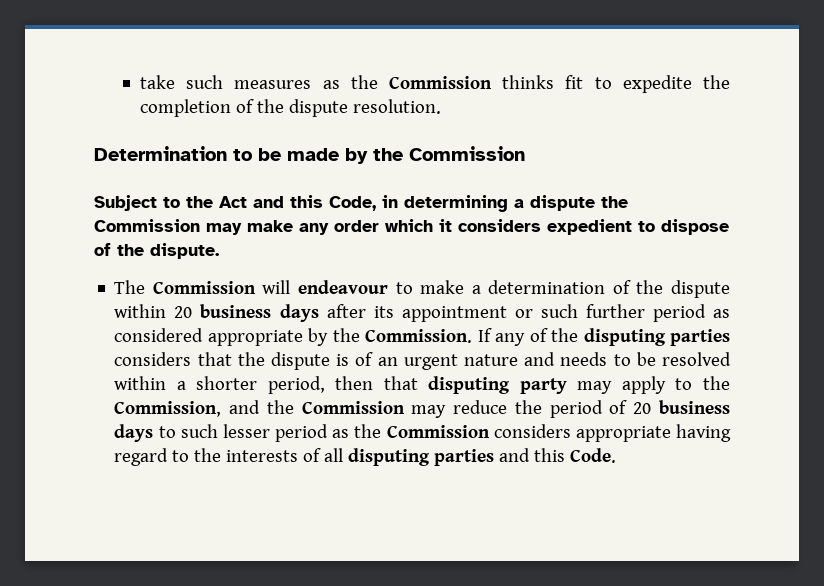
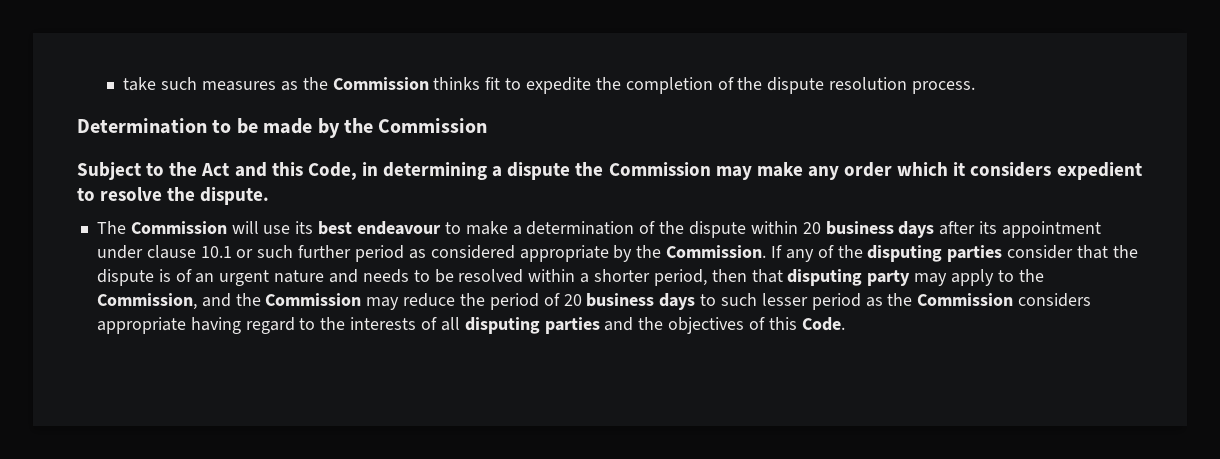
- take such measures as the Commission thinks fit to expedite the completion of the dispute resolution.
+ take such measures as the Commission thinks fit to expedite the completion of the dispute resolution process.
- Subject to the Act and this Code, in determining a dispute the Commission may make any order which it considers expedient to dispose of the dispute.
+ Subject to the Act and this Code, in determining a dispute the Commission may make any order which it considers expedient to resolve the dispute.
- The Commission will endeavour to make a determination of the dispute within 20 business days after its appointment or such further period as considered appropriate by the Commission.
+ The Commission will use its best endeavour to make a determination of the dispute within 20 business days after its appointment under clause 10.1 or such further period as considered appropriate by the Commission.
- If any of the disputing parties considers that the dispute is of an urgent nature and needs to be resolved within a shorter period, then that disputing party may apply to the Commission, and the Commission may reduce the period of 20 business days to such lesser period as the Commission considers appropriate having regard to the interests of all disputing parties and this Code.
+ If any of the disputing parties consider that the dispute is of an urgent nature and needs to be resolved within a shorter period, then that disputing party may apply to the Commission, and the Commission may reduce the period of 20 business days to such lesser period as the Commission considers appropriate having regard to the interests of all disputing parties and the objectives of this Code.

